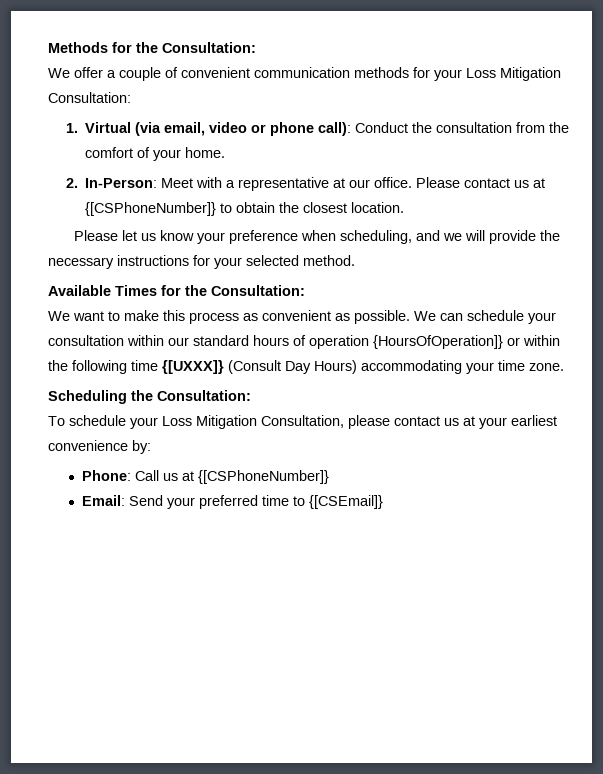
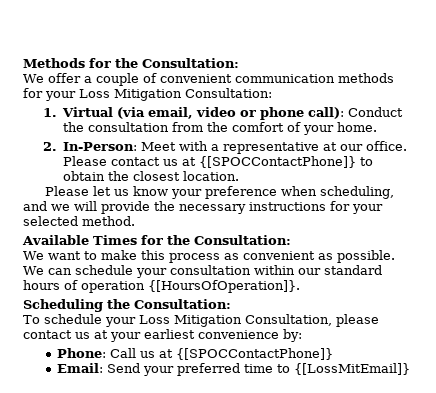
- Please contact us at {[CSPhoneNumber]} to obtain the closest location.
+ Please contact us at {[SPOCContactPhone]} to obtain the closest location.
- We can schedule your consultation within our standard hours of operation {HoursOfOperation]} or within the following time {[UXXX]} (Consult Day Hours) accommodating your time zone.
+ We can schedule your consultation within our standard hours of operation {[HoursOfOperation]}.
- Phone: Call us at {[CSPhoneNumber]}
+ Phone: Call us at {[SPOCContactPhone]}
- Email: Send your preferred time to {[CSEmail]}
+ Email: Send your preferred time to {[LossMitEmail]}

